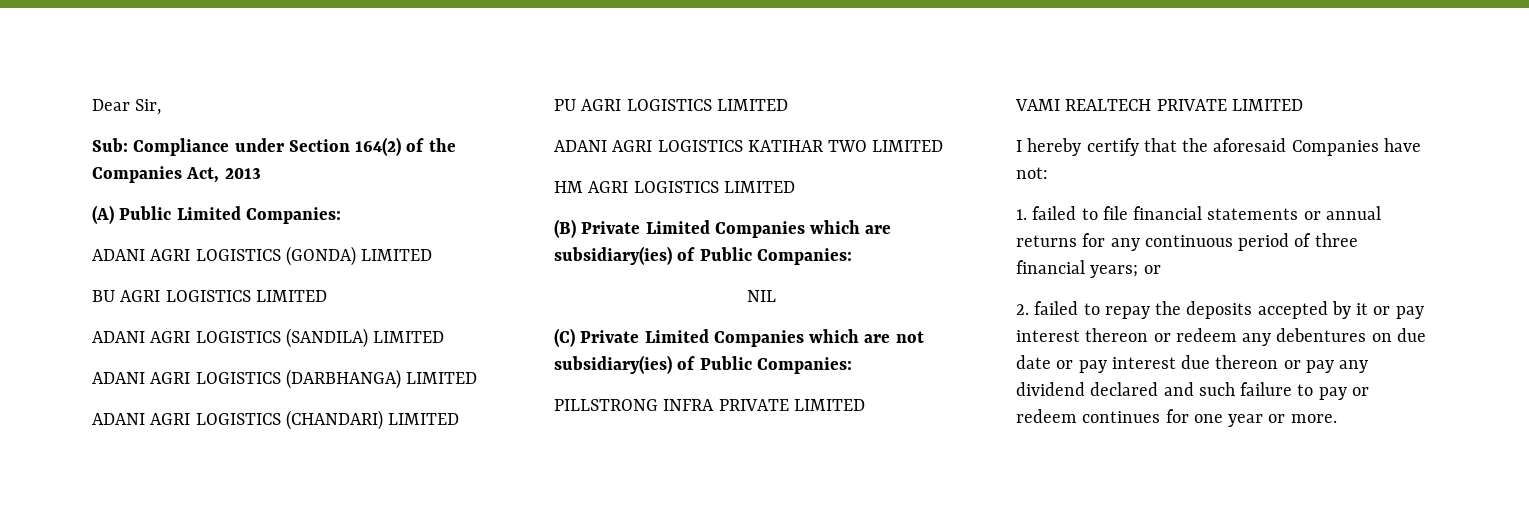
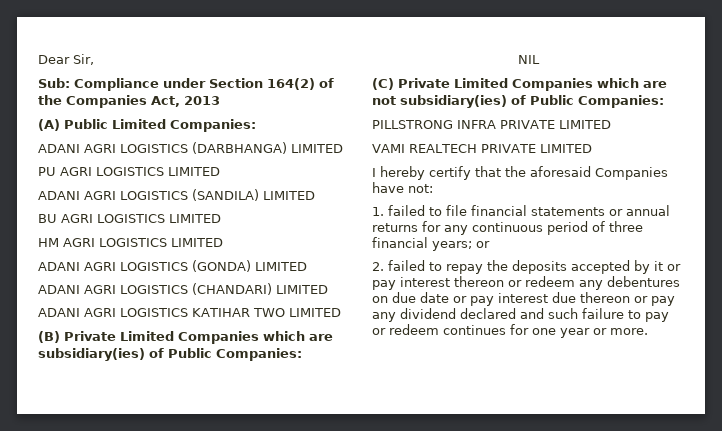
- ADANI AGRI LOGISTICS (GONDA) LIMITED
- BU AGRI LOGISTICS LIMITED
+ ADANI AGRI LOGISTICS (DARBHANGA) LIMITED
+ PU AGRI LOGISTICS LIMITED
- ADANI AGRI LOGISTICS (DARBHANGA) LIMITED
+ BU AGRI LOGISTICS LIMITED
+ HM AGRI LOGISTICS LIMITED
+ ADANI AGRI LOGISTICS (GONDA) LIMITED
- PU AGRI LOGISTICS LIMITED
- HM AGRI LOGISTICS LIMITED

